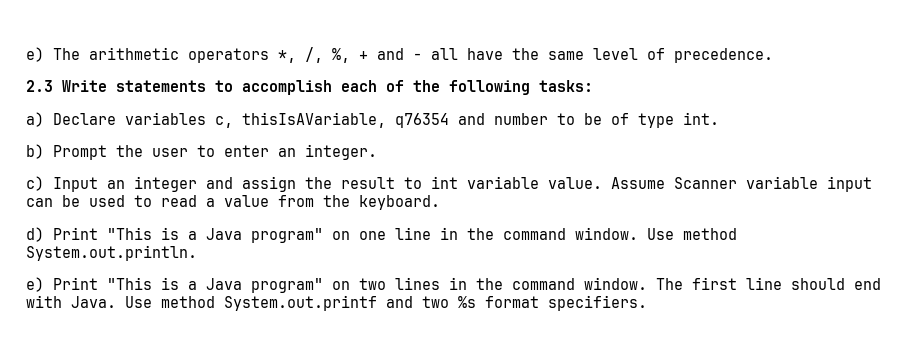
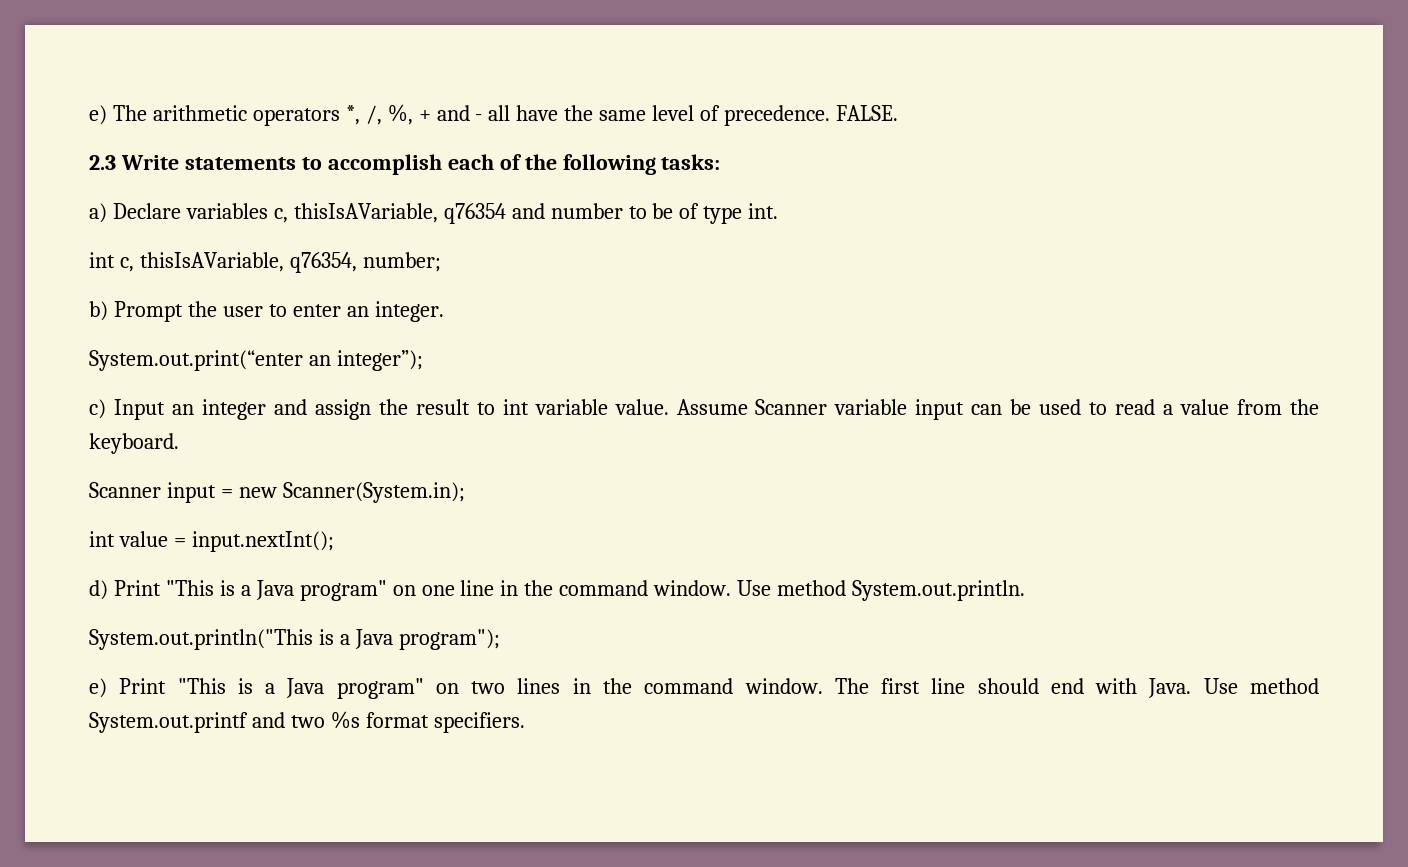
+ FALSE.
+ int c, thisIsAVariable, q76354, number;
+ System.out.print(“enter an integer”);
+ Scanner input = new Scanner(System.in);
+ int value = input.nextInt();
+ System.out.println("This is a Java program");

